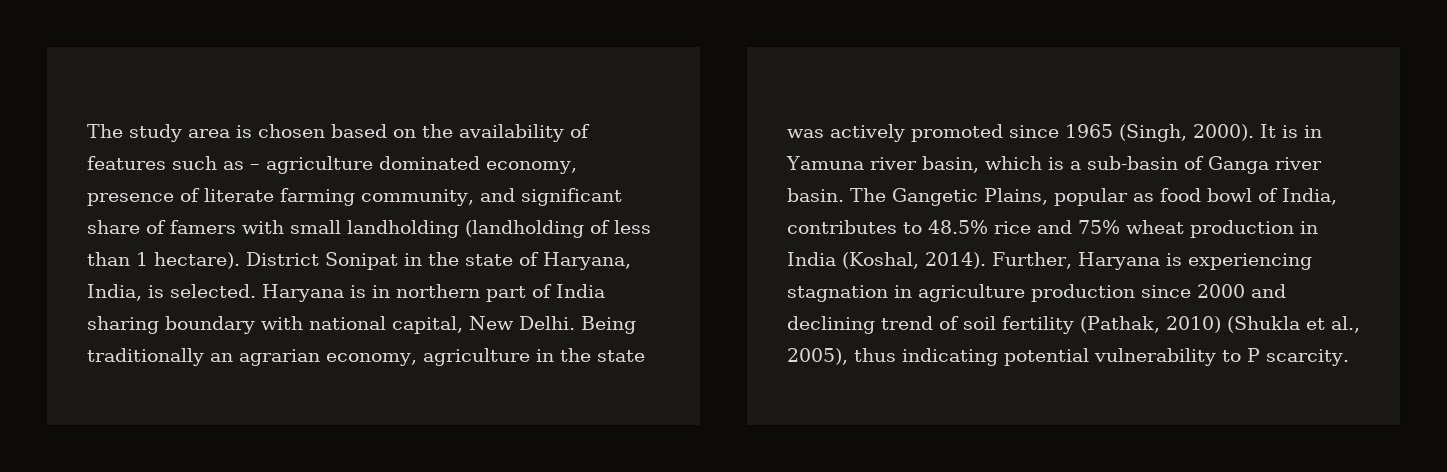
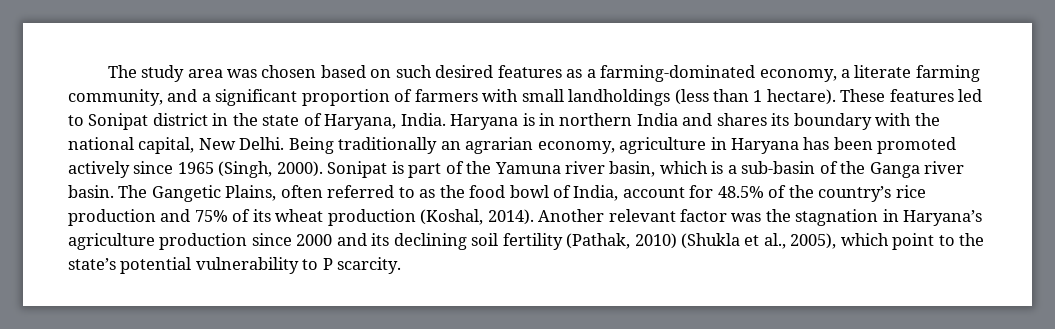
- The study area is chosen based on the availability of features such as – agriculture dominated economy, presence of literate farming community, and significant share of famers with small landholding (landholding of less than 1 hectare). District Sonipat in the state of Haryana, India, is selected.
+ The study area was chosen based on such desired features as a farming-dominated economy, a literate farming community, and a significant proportion of farmers with small landholdings (less than 1 hectare). These features led to Sonipat district in the state of Haryana, India.
- Haryana is in northern part of India sharing boundary with national capital, New Delhi.
+ Haryana is in northern India and shares its boundary with the national capital, New Delhi.
- Being traditionally an agrarian economy, agriculture in the state was actively promoted since 1965 (Singh, 2000). It is in Yamuna river basin, which is a sub-basin of Ganga river basin.
+ Being traditionally an agrarian economy, agriculture in Haryana has been promoted actively since 1965 (Singh, 2000). Sonipat is part of the Yamuna river basin, which is a sub-basin of the Ganga river basin.
- The Gangetic Plains, popular as food bowl of India, contributes to 48.5% rice and 75% wheat production in India (Koshal, 2014). Further, Haryana is experiencing stagnation in agriculture production since 2000 and declining trend of soil fertility (Pathak, 2010) (Shukla et al., 2005), thus indicating potential vulnerability to P scarcity.
+ The Gangetic Plains, often referred to as the food bowl of India, account for 48.5% of the country’s rice production and 75% of its wheat production (Koshal, 2014). Another relevant factor was the stagnation in Haryana’s agriculture production since 2000 and its declining soil fertility (Pathak, 2010) (Shukla et al., 2005), which point to the state’s potential vulnerability to P scarcity.

